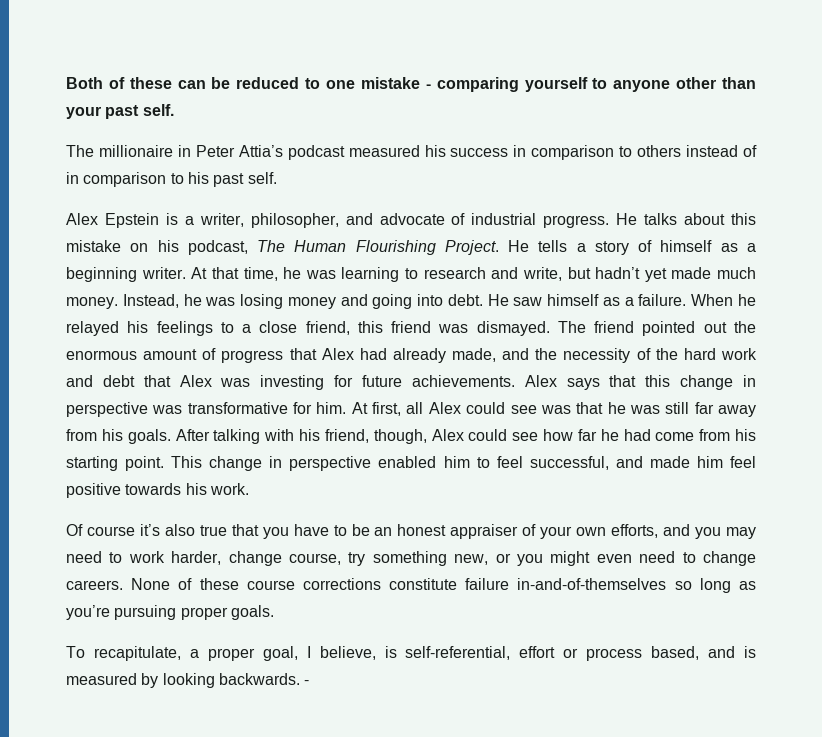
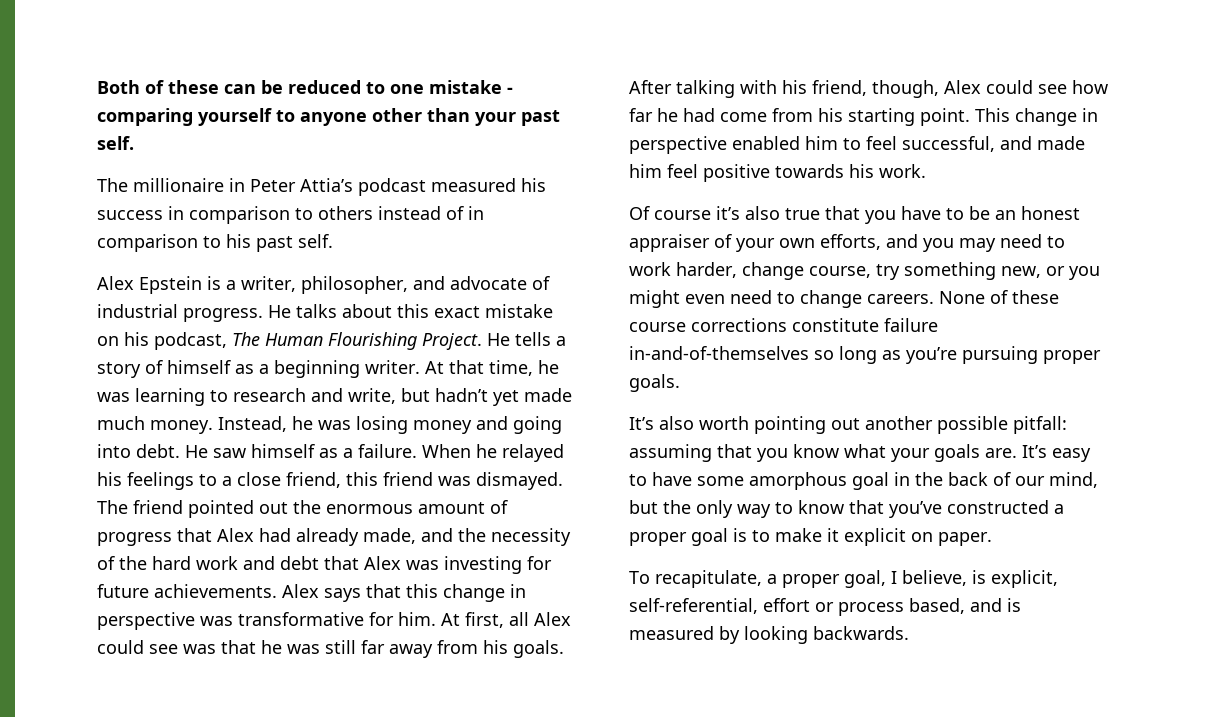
- He talks about this mistake on his podcast, The Human Flourishing Project.
+ He talks about this exact mistake on his podcast, The Human Flourishing Project.
+ It’s also worth pointing out another possible pitfall: assuming that you know what your goals are. It’s easy to have some amorphous goal in the back of our mind, but the only way to know that you’ve constructed a proper goal is to make it explicit on paper.
- To recapitulate, a proper goal, I believe, is self-referential, effort or process based, and is measured by looking backwards. -
+ To recapitulate, a proper goal, I believe, is explicit, self-referential, effort or process based, and is measured by looking backwards.

